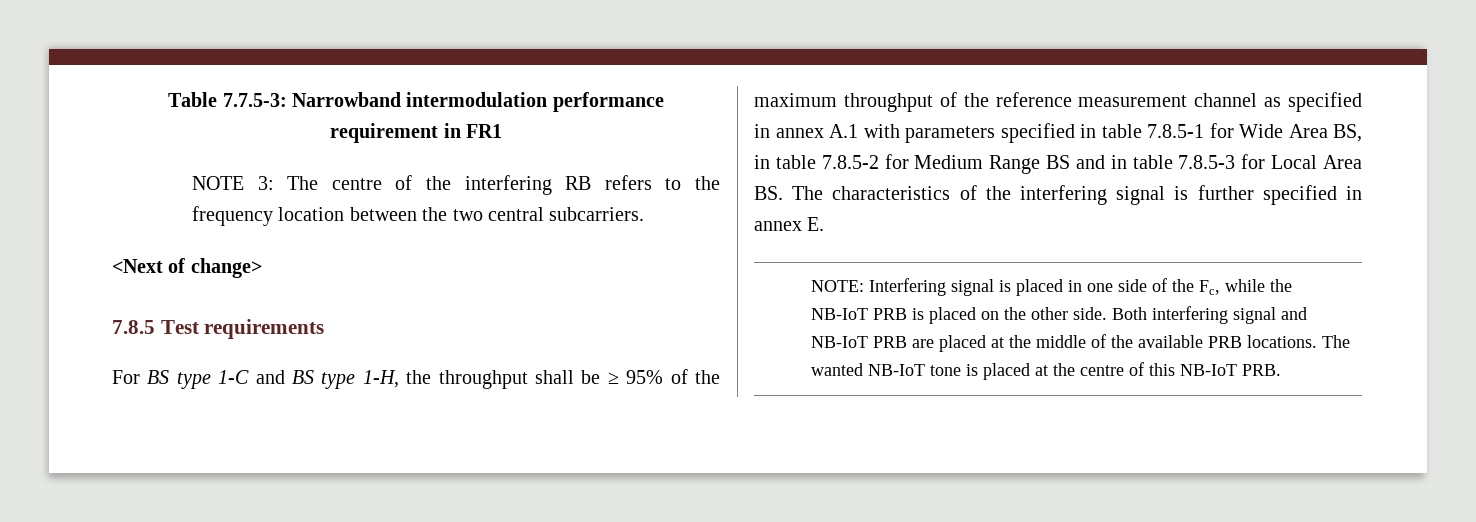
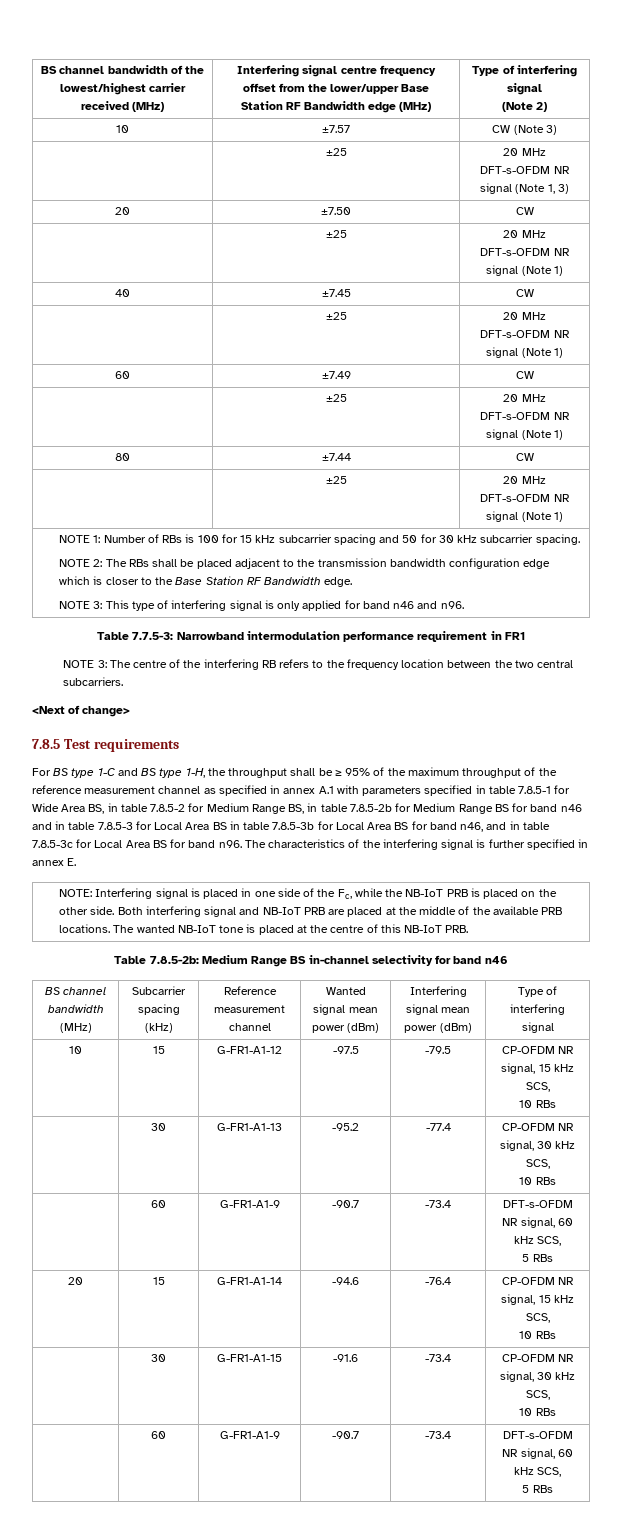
+ BS channel bandwidth of the lowest/highest carrier received (MHz) | Interfering signal centre frequency offset from the lower/upper Base Station RF Bandwidth edge (MHz) | Type of interfering signal
+ (Note 2)
+ 10 | ±7.57 | CW (Note 3)
+ | ±25 | 20 MHz DFT-s-OFDM NR signal (Note 1, 3)
+ 20 | ±7.50 | CW
+ | ±25 | 20 MHz DFT-s-OFDM NR signal (Note 1)
+ 40 | ±7.45 | CW
+ | ±25 | 20 MHz DFT-s-OFDM NR signal (Note 1)
+ 60 | ±7.49 | CW
+ | ±25 | 20 MHz DFT-s-OFDM NR signal (Note 1)
+ 80 | ±7.44 | CW
+ | ±25 | 20 MHz DFT-s-OFDM NR signal (Note 1)
+ NOTE 1: Number of RBs is 100 for 15 kHz subcarrier spacing and 50 for 30 kHz subcarrier spacing.
+ NOTE 2: The RBs shall be placed adjacent to the transmission bandwidth configuration edge which is closer to the Base Station RF Bandwidth edge.
+ NOTE 3: This type of interfering signal is only applied for band n46 and n96.
- For BS type 1-C and BS type 1-H, the throughput shall be ≥ 95% of the maximum throughput of the reference measurement channel as specified in annex A.1 with parameters specified in table 7.8.5-1 for Wide Area BS, in table 7.8.5-2 for Medium Range BS and in table 7.8.5-3 for Local Area BS. The characteristics of the interfering signal is further specified in annex E.
+ For BS type 1-C and BS type 1-H, the throughput shall be ≥ 95% of the maximum throughput of the reference measurement channel as specified in annex A.1 with parameters specified in table 7.8.5-1 for Wide Area BS, in table 7.8.5-2 for Medium Range BS, in table 7.8.5-2b for Medium Range BS for band n46 and in table 7.8.5-3 for Local Area BS in table 7.8.5-3b for Local Area BS for band n46, and in table 7.8.5-3c for Local Area BS for band n96. The characteristics of the interfering signal is further specified in annex E.
+ Table 7.8.5-2b: Medium Range BS in-channel selectivity for band n46
+ BS channel bandwidth (MHz) | Subcarrier spacing (kHz) | Reference measurement channel | Wanted signal mean power (dBm) | Interfering signal mean power (dBm) | Type of interfering signal
+ 10 | 15 | G-FR1-A1-12 | -97.5 | -79.5 | CP-OFDM NR signal, 15 kHz SCS,
+ 10 RBs
+ | 30 | G-FR1-A1-13 | -95.2 | -77.4 | CP-OFDM NR signal, 30 kHz SCS,
+ 10 RBs
+ | 60 | G-FR1-A1-9 | -90.7 | -73.4 | DFT-s-OFDM NR signal, 60 kHz SCS,
+ 5 RBs
+ 20 | 15 | G-FR1-A1-14 | -94.6 | -76.4 | CP-OFDM NR signal, 15 kHz SCS,
+ 10 RBs
+ | 30 | G-FR1-A1-15 | -91.6 | -73.4 | CP-OFDM NR signal, 30 kHz SCS,
+ 10 RBs
+ | 60 | G-FR1-A1-9 | -90.7 | -73.4 | DFT-s-OFDM NR signal, 60 kHz SCS,
+ 5 RBs

